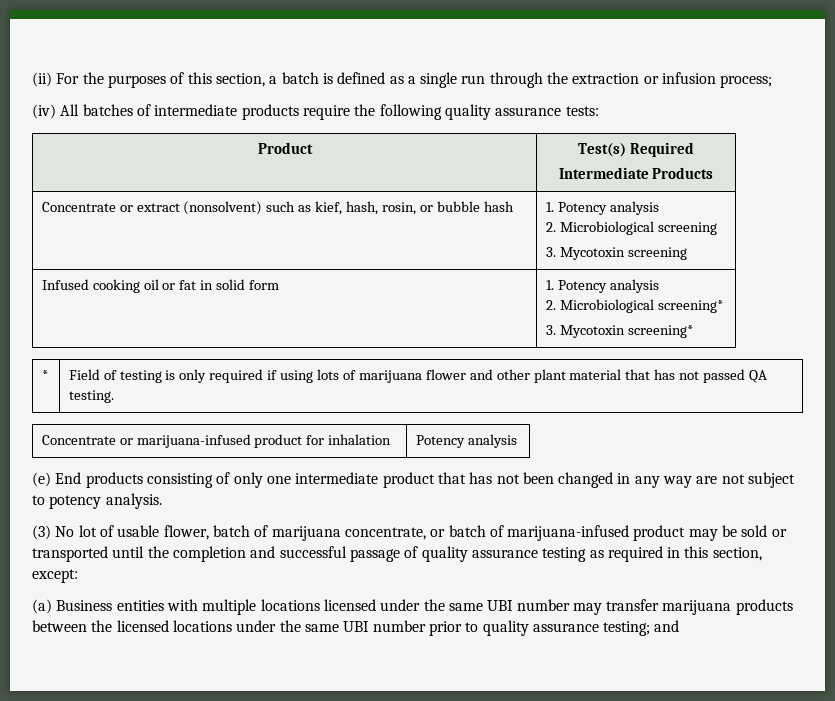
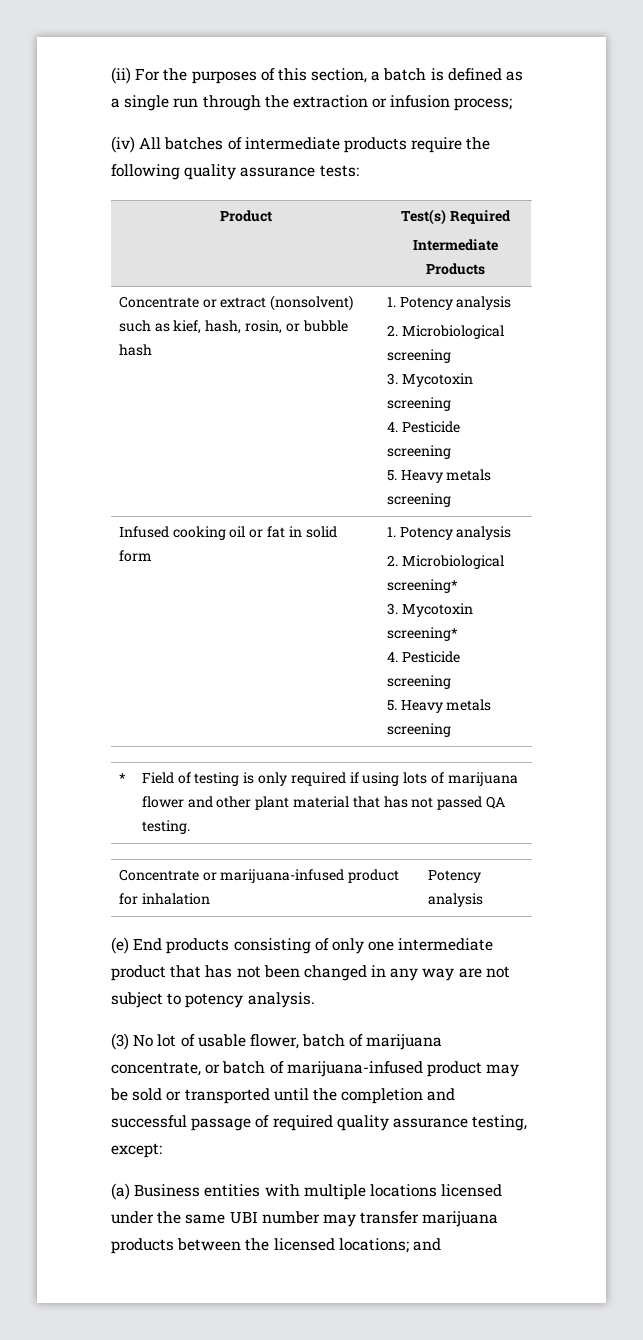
  Concentrate or extract (nonsolvent) such as kief, hash, rosin, or bubble hash | 1. Potency analysis
  2. Microbiological screening
  3. Mycotoxin screening
+ 4. Pesticide screening
+ 5. Heavy metals screening
  Infused cooking oil or fat in solid form | 1. Potency analysis
  2. Microbiological screening*
  3. Mycotoxin screening*
+ 4. Pesticide screening
+ 5. Heavy metals screening
- (3) No lot of usable flower, batch of marijuana concentrate, or batch of marijuana-infused product may be sold or transported until the completion and successful passage of quality assurance testing as required in this section, except:
+ (3) No lot of usable flower, batch of marijuana concentrate, or batch of marijuana-infused product may be sold or transported until the completion and successful passage of required quality assurance testing, except:
- (a) Business entities with multiple locations licensed under the same UBI number may transfer marijuana products between the licensed locations under the same UBI number prior to quality assurance testing; and
+ (a) Business entities with multiple locations licensed under the same UBI number may transfer marijuana products between the licensed locations; and

